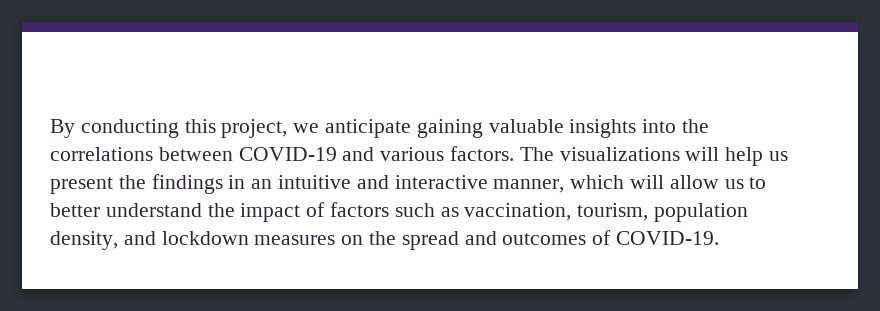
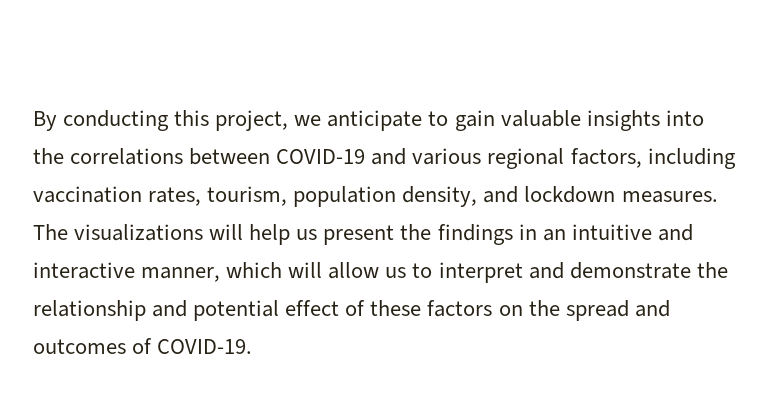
- By conducting this project, we anticipate gaining valuable insights into the correlations between COVID-19 and various factors.
+ By conducting this project, we anticipate to gain valuable insights into the correlations between COVID-19 and various regional factors, including vaccination rates, tourism, population density, and lockdown measures.
- The visualizations will help us present the findings in an intuitive and interactive manner, which will allow us to better understand the impact of factors such as vaccination, tourism, population density, and lockdown measures on the spread and outcomes of COVID-19.
+ The visualizations will help us present the findings in an intuitive and interactive manner, which will allow us to interpret and demonstrate the relationship and potential effect of these factors on the spread and outcomes of COVID-19.

